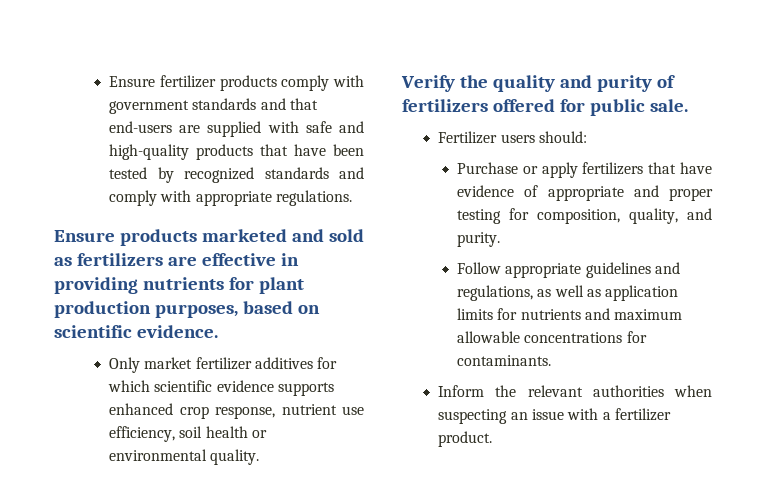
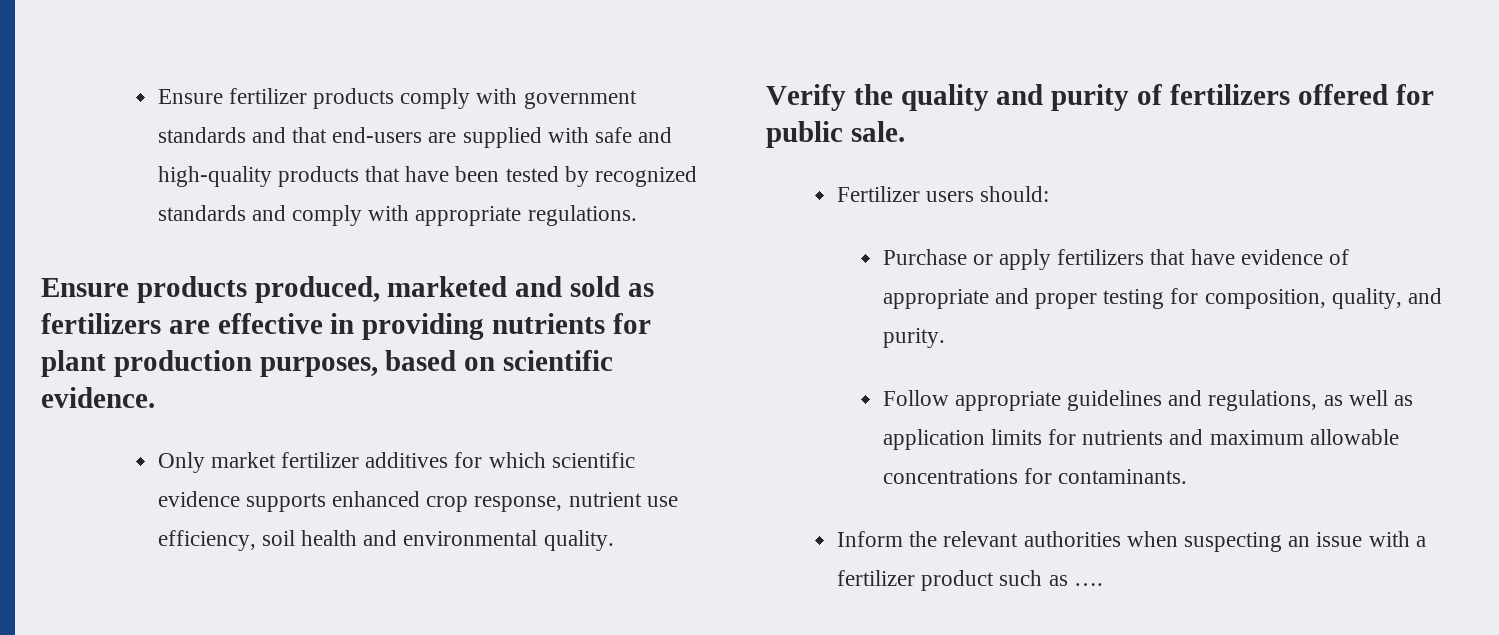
- Ensure products marketed and sold as fertilizers are effective in providing nutrients for plant production purposes, based on scientific evidence.
+ Ensure products produced, marketed and sold as fertilizers are effective in providing nutrients for plant production purposes, based on scientific evidence.
- Only market fertilizer additives for which scientific evidence supports enhanced crop response, nutrient use efficiency, soil health or environmental quality.
+ Only market fertilizer additives for which scientific evidence supports enhanced crop response, nutrient use efficiency, soil health and environmental quality.
- Inform the relevant authorities when suspecting an issue with a fertilizer product.
+ Inform the relevant authorities when suspecting an issue with a fertilizer product such as ….

